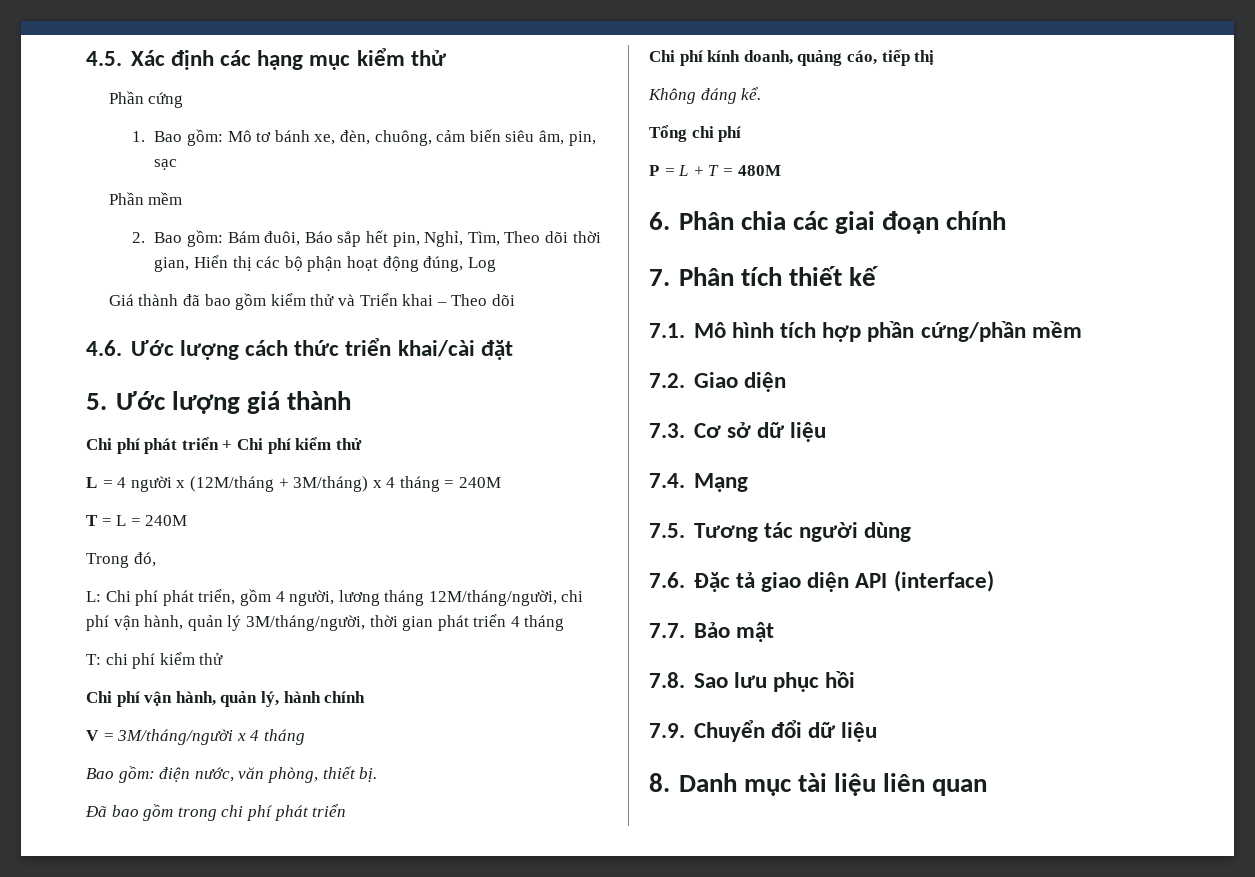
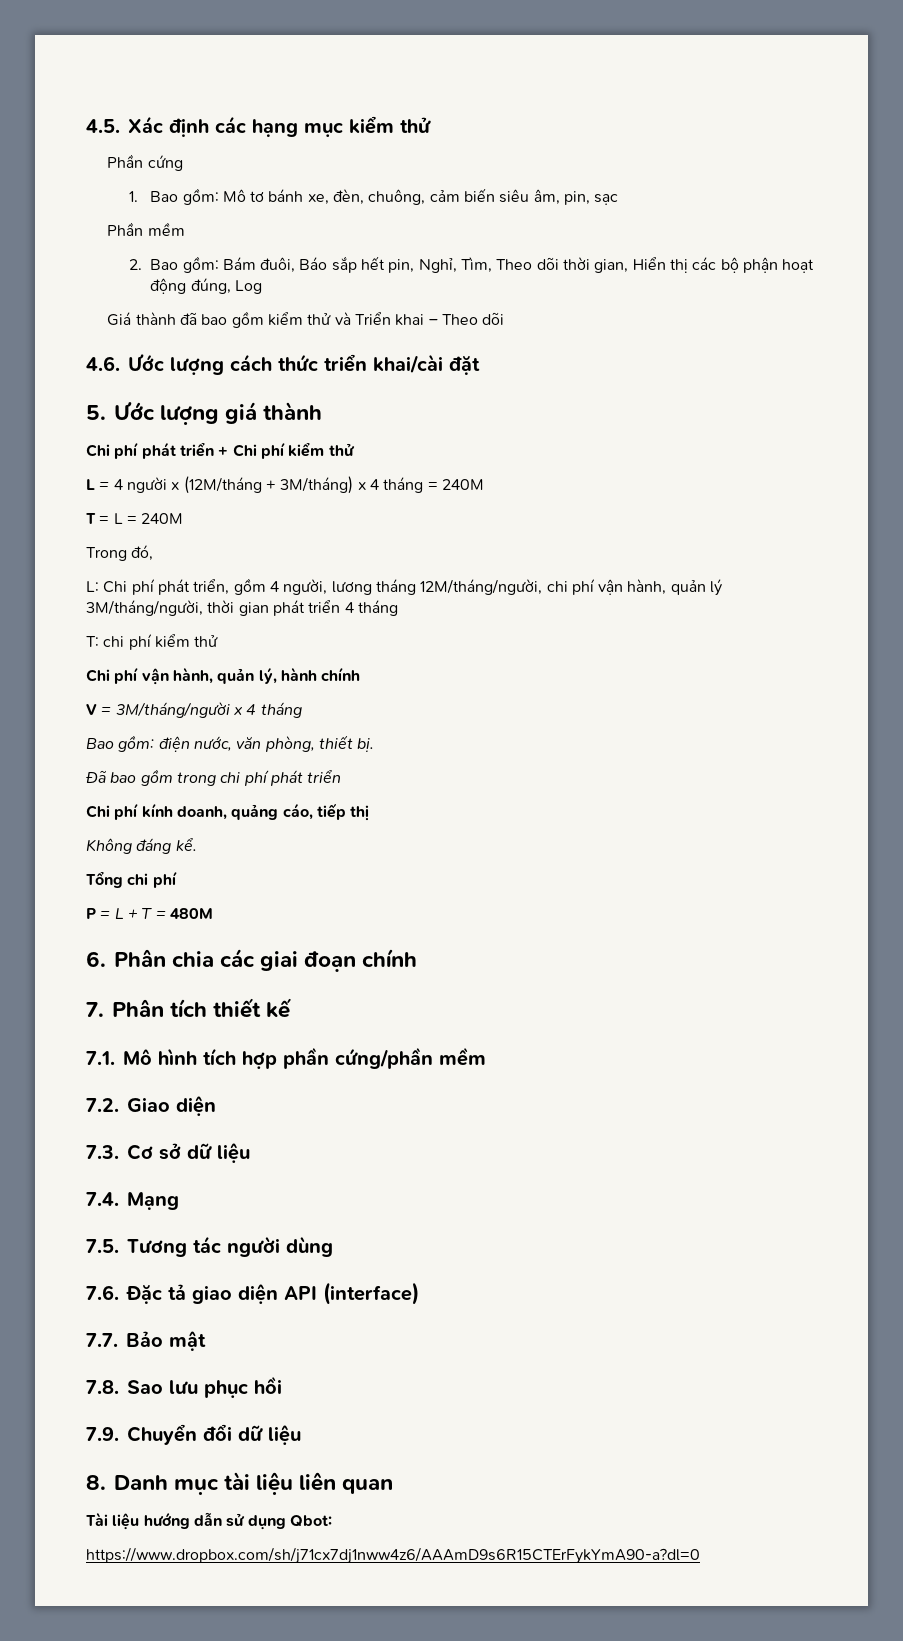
+ Tài liệu hướng dẫn sử dụng Qbot:
+ https://www.dropbox.com/sh/j71cx7dj1nww4z6/AAAmD9s6R15CTErFykYmA90-a?dl=0

